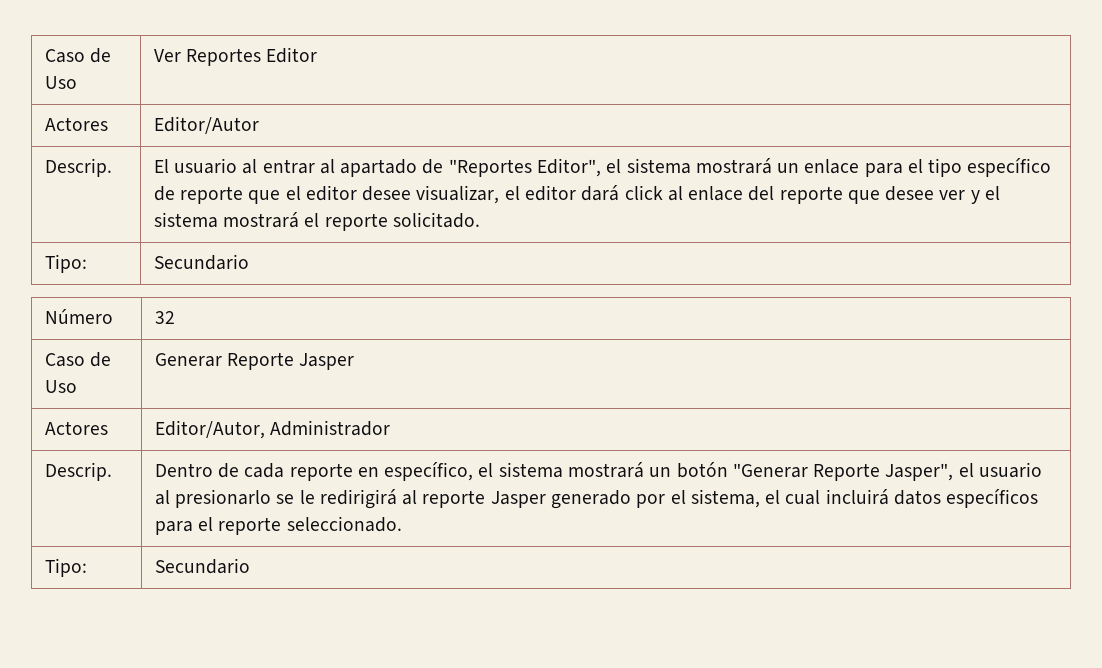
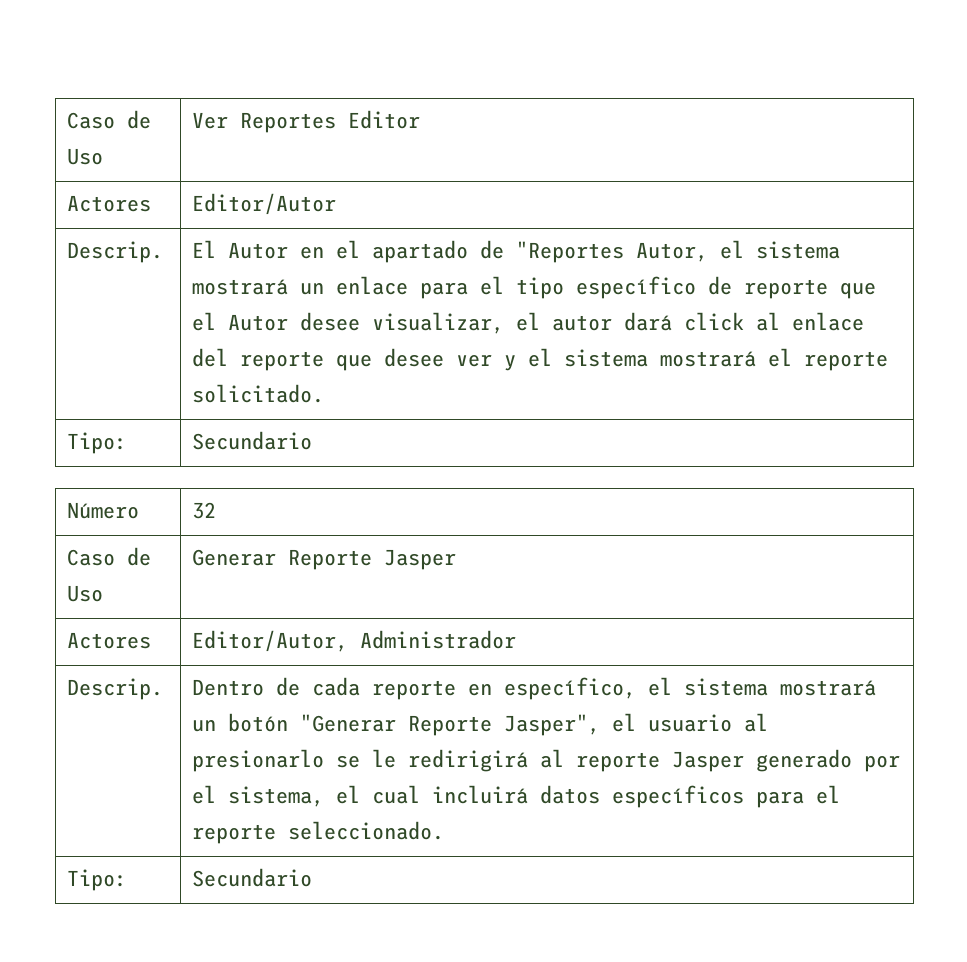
- El usuario al entrar al apartado de "Reportes Editor", el sistema mostrará un enlace para el tipo específico de reporte que el editor desee visualizar, el editor dará click al enlace del reporte que desee ver y el sistema mostrará el reporte solicitado.
+ El Autor en el apartado de "Reportes Autor, el sistema mostrará un enlace para el tipo específico de reporte que el Autor desee visualizar, el autor dará click al enlace del reporte que desee ver y el sistema mostrará el reporte solicitado.

